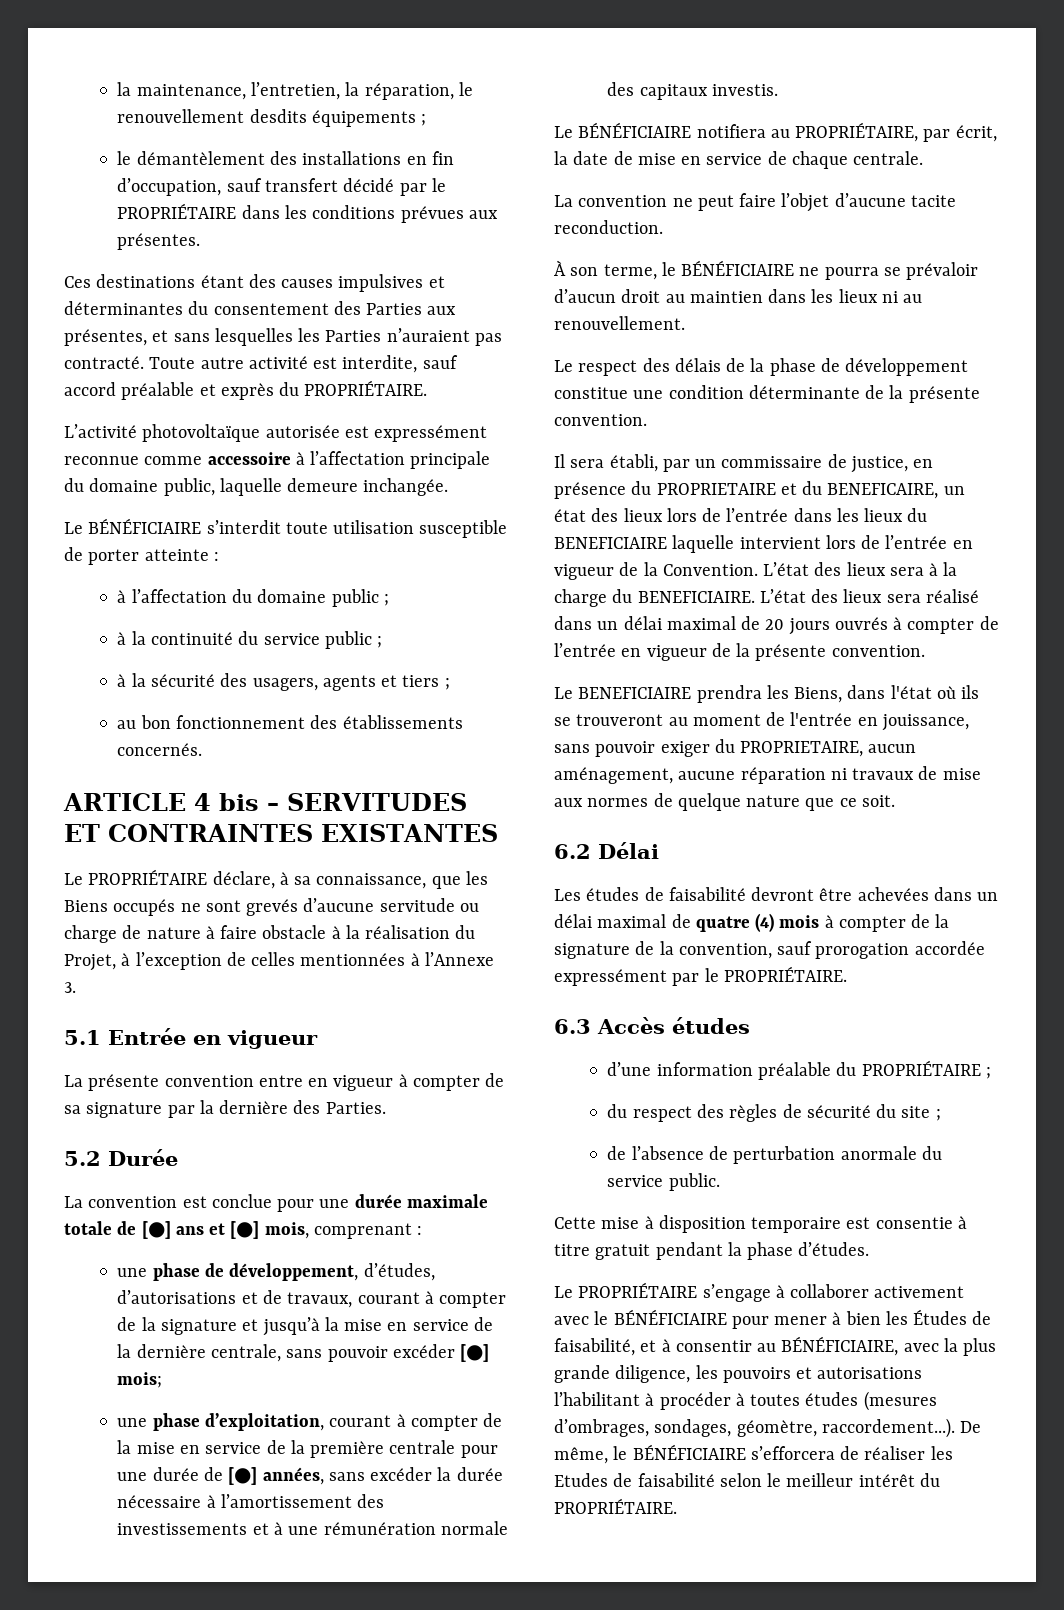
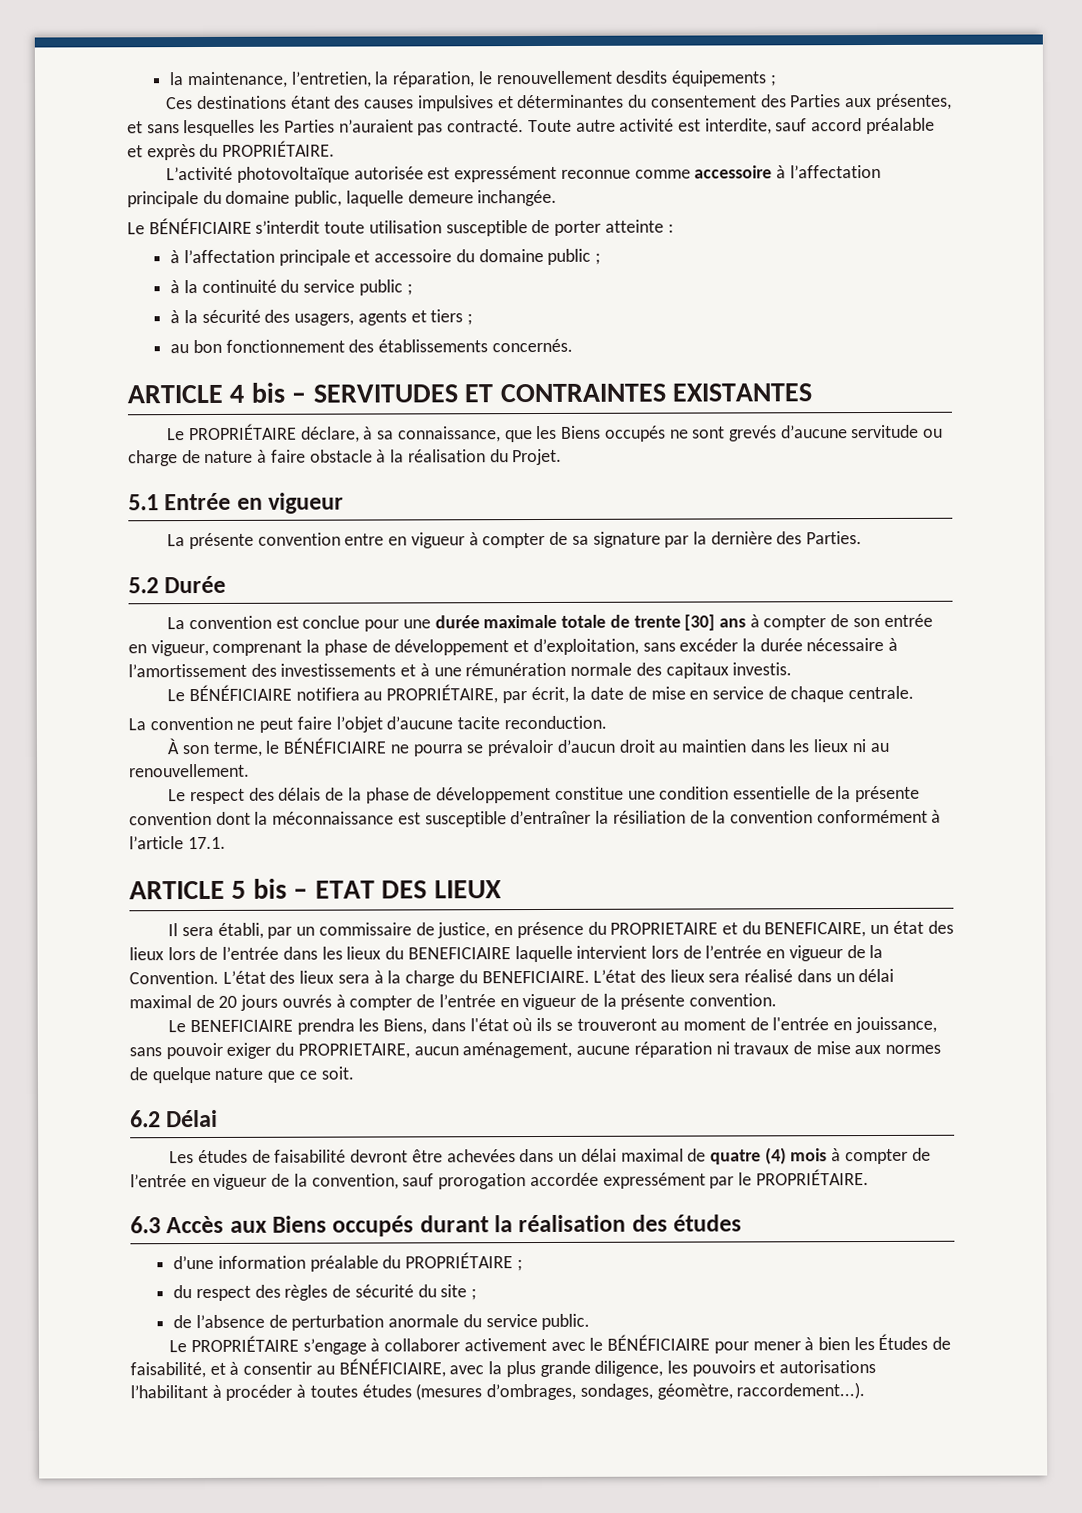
- le démantèlement des installations en fin d’occupation, sauf transfert décidé par le PROPRIÉTAIRE dans les conditions prévues aux présentes.
- à l’affectation du domaine public ;
+ à l’affectation principale et accessoire du domaine public ;
- Le PROPRIÉTAIRE déclare, à sa connaissance, que les Biens occupés ne sont grevés d’aucune servitude ou charge de nature à faire obstacle à la réalisation du Projet, à l’exception de celles mentionnées à l’Annexe 3.
+ Le PROPRIÉTAIRE déclare, à sa connaissance, que les Biens occupés ne sont grevés d’aucune servitude ou charge de nature à faire obstacle à la réalisation du Projet.
- La convention est conclue pour une durée maximale totale de [●] ans et [●] mois, comprenant :
- une phase de développement, d’études, d’autorisations et de travaux, courant à compter de la signature et jusqu’à la mise en service de la dernière centrale, sans pouvoir excéder [●] mois;
- une phase d’exploitation, courant à compter de la mise en service de la première centrale pour une durée de [●] années, sans excéder la durée nécessaire à l’amortissement des investissements et à une rémunération normale des capitaux investis.
+ La convention est conclue pour une durée maximale totale de trente [30] ans à compter de son entrée en vigueur, comprenant la phase de développement et d’exploitation, sans excéder la durée nécessaire à l’amortissement des investissements et à une rémunération normale des capitaux investis.
- Le respect des délais de la phase de développement constitue une condition déterminante de la présente convention.
+ Le respect des délais de la phase de développement constitue une condition essentielle de la présente convention dont la méconnaissance est susceptible d’entraîner la résiliation de la convention conformément à l’article 17.1.
+ ARTICLE 5 bis – ETAT DES LIEUX
- Les études de faisabilité devront être achevées dans un délai maximal de quatre (4) mois à compter de la signature de la convention, sauf prorogation accordée expressément par le PROPRIÉTAIRE.
+ Les études de faisabilité devront être achevées dans un délai maximal de quatre (4) mois à compter de l’entrée en vigueur de la convention, sauf prorogation accordée expressément par le PROPRIÉTAIRE.
- 6.3 Accès études
+ 6.3 Accès aux Biens occupés durant la réalisation des études
- Cette mise à disposition temporaire est consentie à titre gratuit pendant la phase d’études.
- Le PROPRIÉTAIRE s’engage à collaborer activement avec le BÉNÉFICIAIRE pour mener à bien les Études de faisabilité, et à consentir au BÉNÉFICIAIRE, avec la plus grande diligence, les pouvoirs et autorisations l’habilitant à procéder à toutes études (mesures d’ombrages, sondages, géomètre, raccordement...). De même, le BÉNÉFICIAIRE s’efforcera de réaliser les Etudes de faisabilité selon le meilleur intérêt du PROPRIÉTAIRE.
+ Le PROPRIÉTAIRE s’engage à collaborer activement avec le BÉNÉFICIAIRE pour mener à bien les Études de faisabilité, et à consentir au BÉNÉFICIAIRE, avec la plus grande diligence, les pouvoirs et autorisations l’habilitant à procéder à toutes études (mesures d’ombrages, sondages, géomètre, raccordement...).

